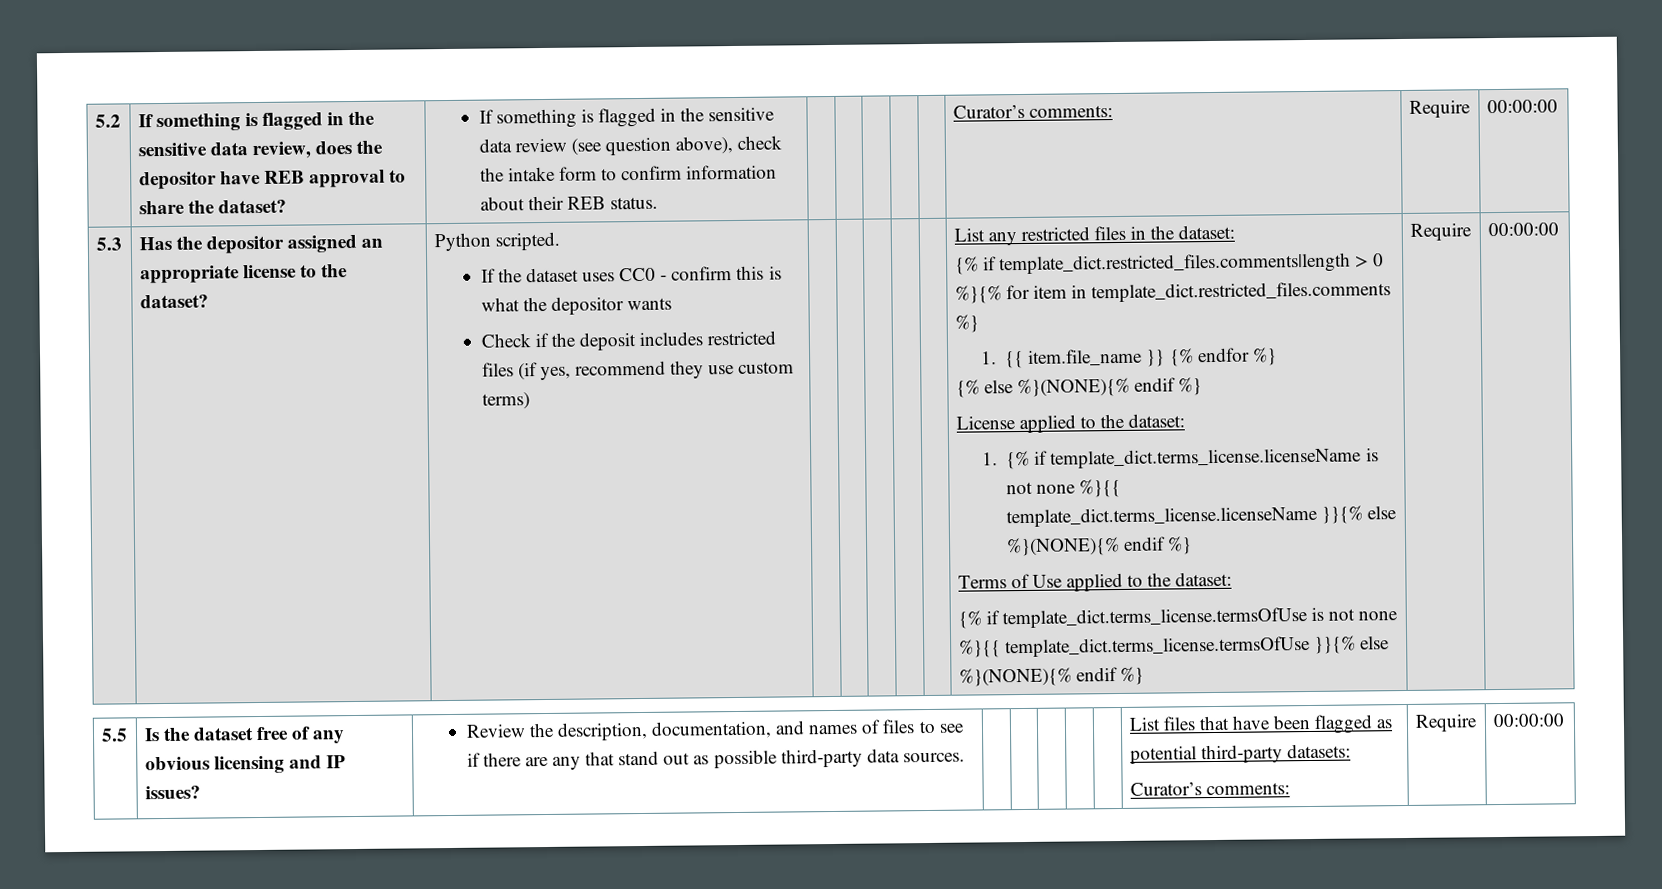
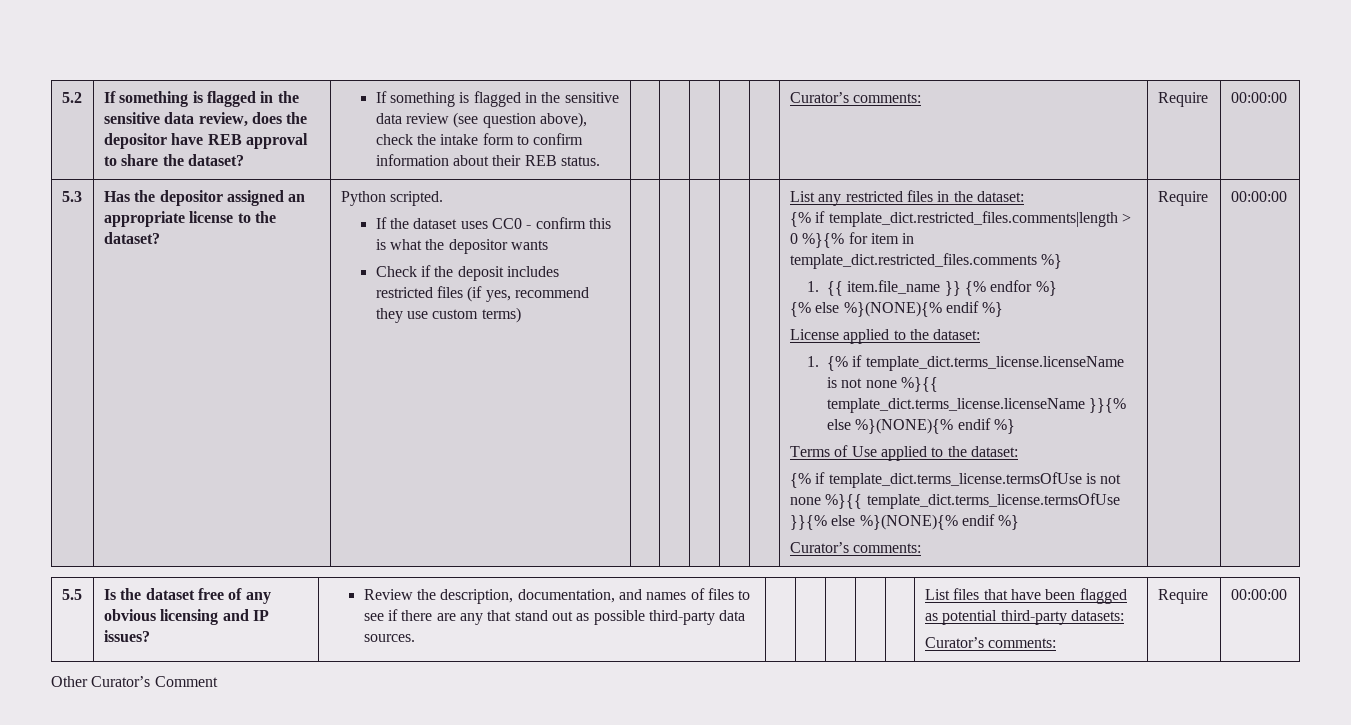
  {% if template_dict.terms_license.termsOfUse is not none %}{{ template_dict.terms_license.termsOfUse }}{% else %}(NONE){% endif %}
+ Curator’s comments:
+ Other Curator’s Comment

